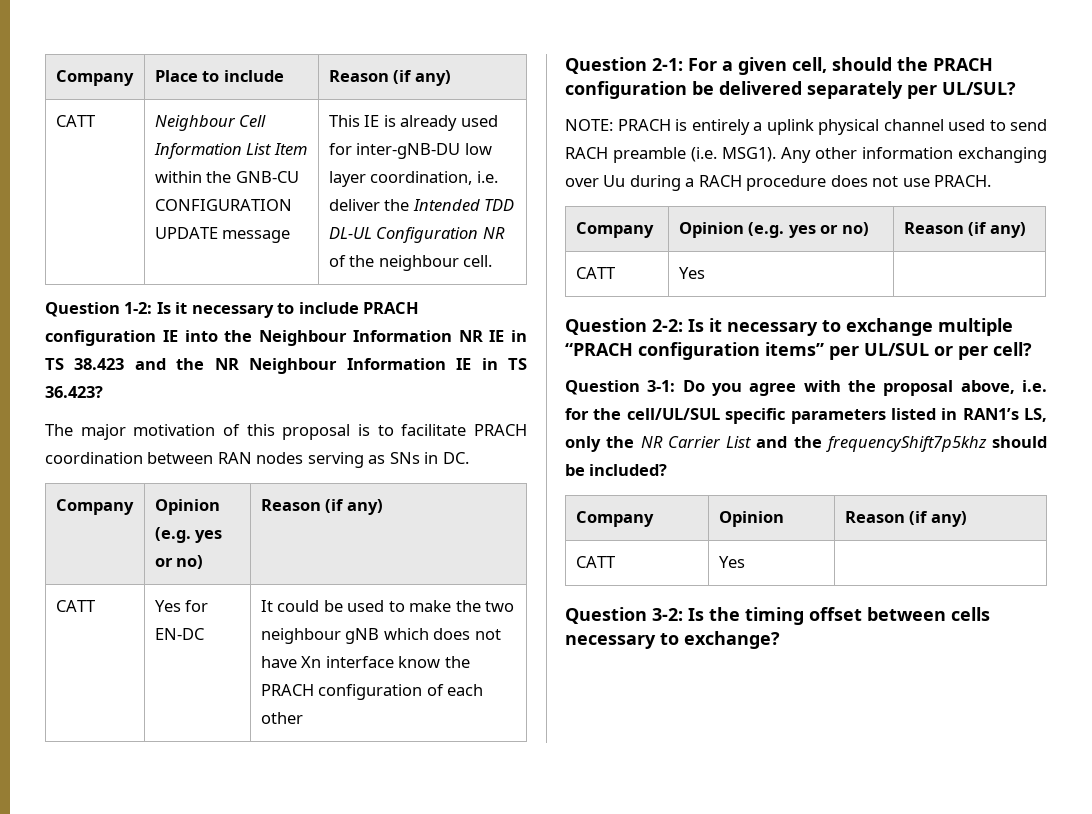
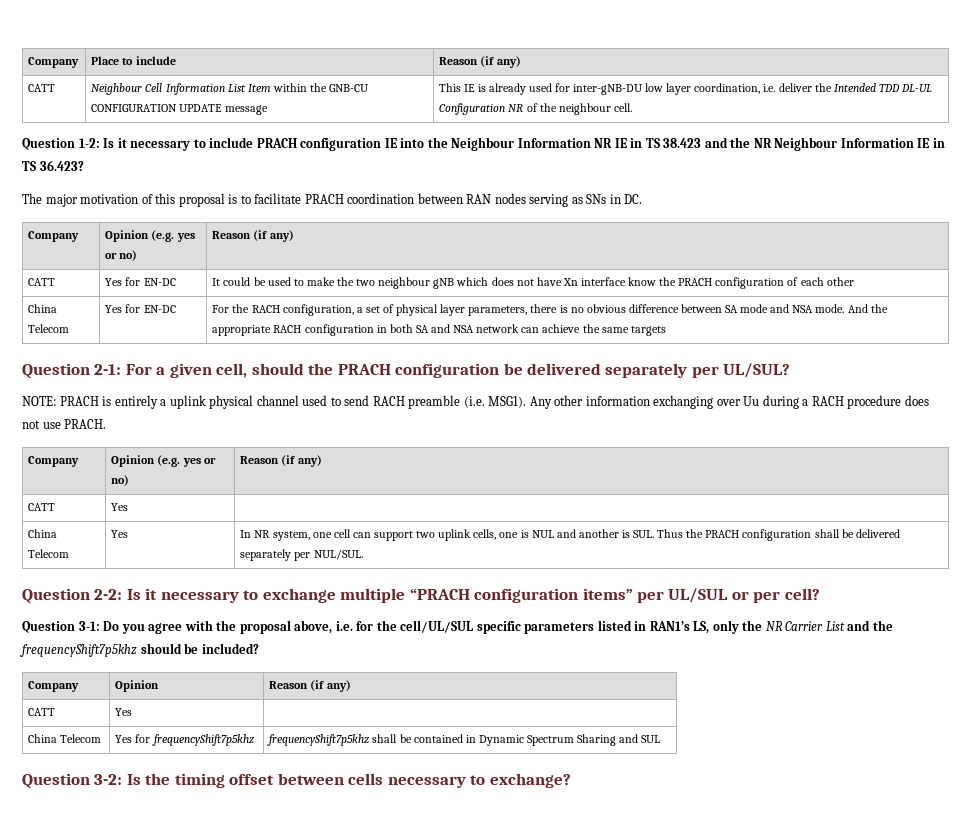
+ China Telecom | Yes for EN-DC | For the RACH configuration, a set of physical layer parameters, there is no obvious difference between SA mode and NSA mode. And the appropriate RACH configuration in both SA and NSA network can achieve the same targets
+ China Telecom | Yes | In NR system, one cell can support two uplink cells, one is NUL and another is SUL. Thus the PRACH configuration shall be delivered separately per NUL/SUL.
+ China Telecom | Yes for frequencyShift7p5khz | frequencyShift7p5khz shall be contained in Dynamic Spectrum Sharing and SUL

